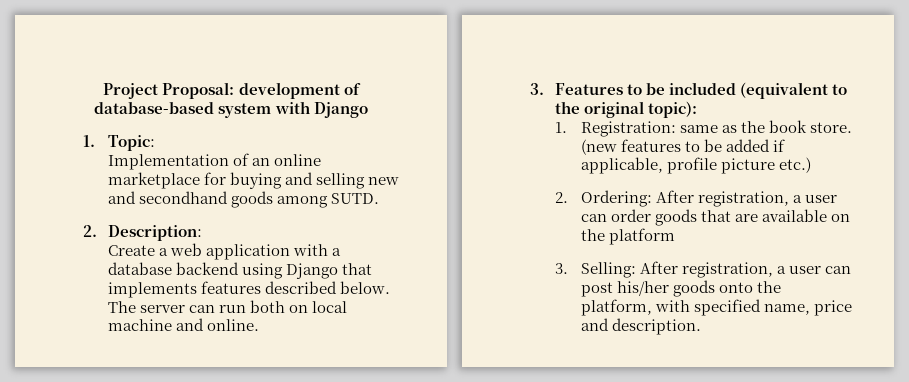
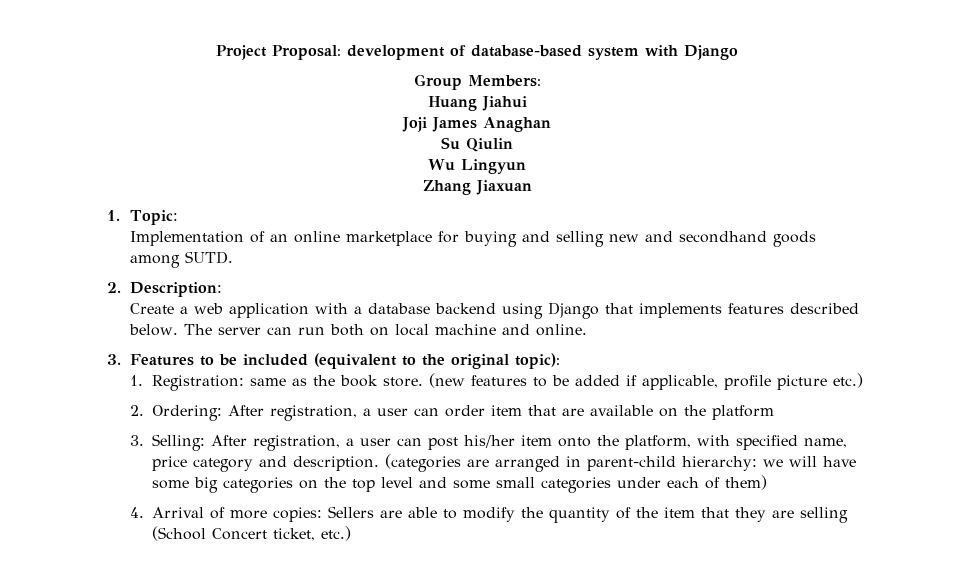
+ Group Members:
+ Huang Jiahui
+ Joji James Anaghan
+ Su Qiulin
+ Wu Lingyun
+ Zhang Jiaxuan
- 2. Ordering: After registration, a user can order goods that are available on the platform
+ 2. Ordering: After registration, a user can order item that are available on the platform
- 3. Selling: After registration, a user can post his/her goods onto the platform, with specified name, price and description.
+ 3. Selling: After registration, a user can post his/her item onto the platform, with specified name, price category and description.
+ (categories are arranged in parent-child hierarchy: we will have some big categories on the top level and some small categories under each of them)
+ 4. Arrival of more copies: Sellers are able to modify the quantity of the item that they are selling (School Concert ticket, etc.)

